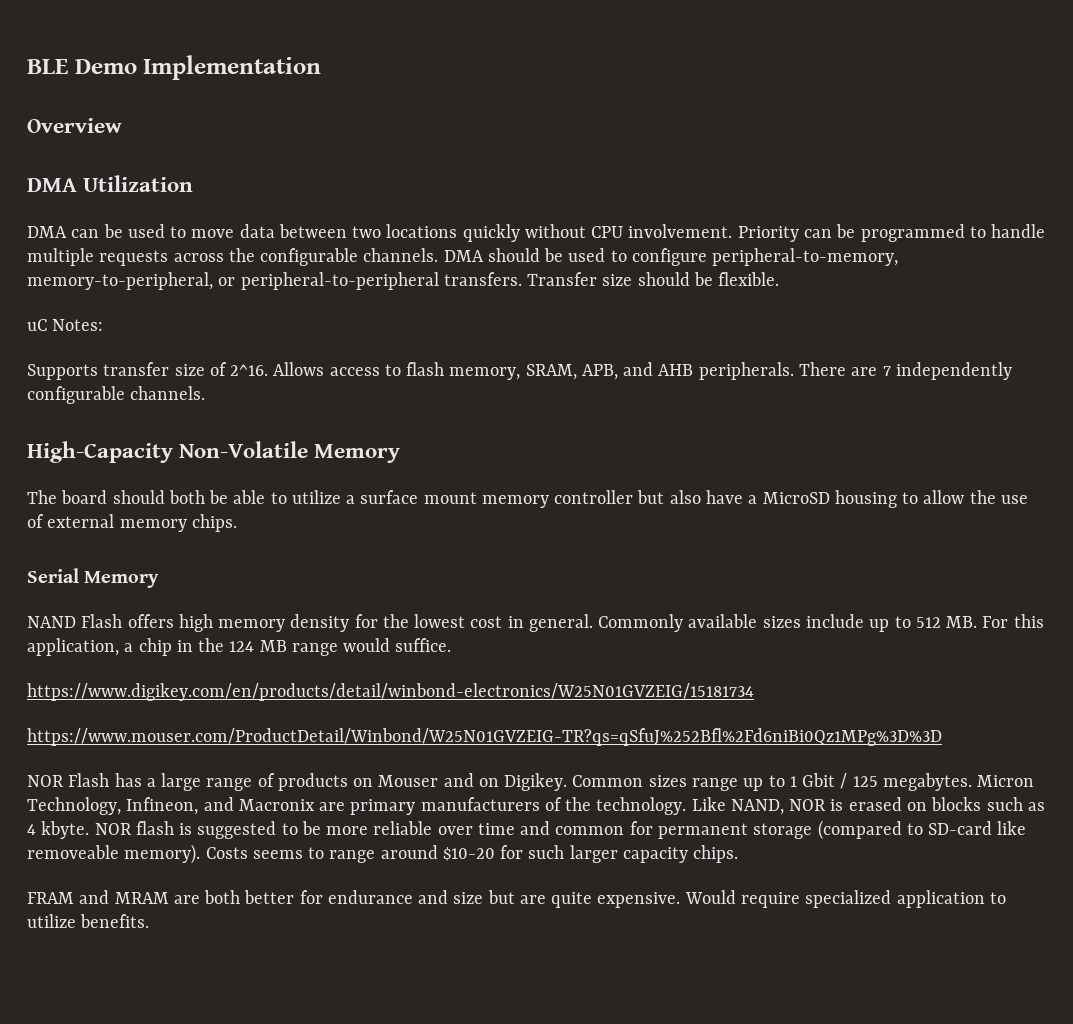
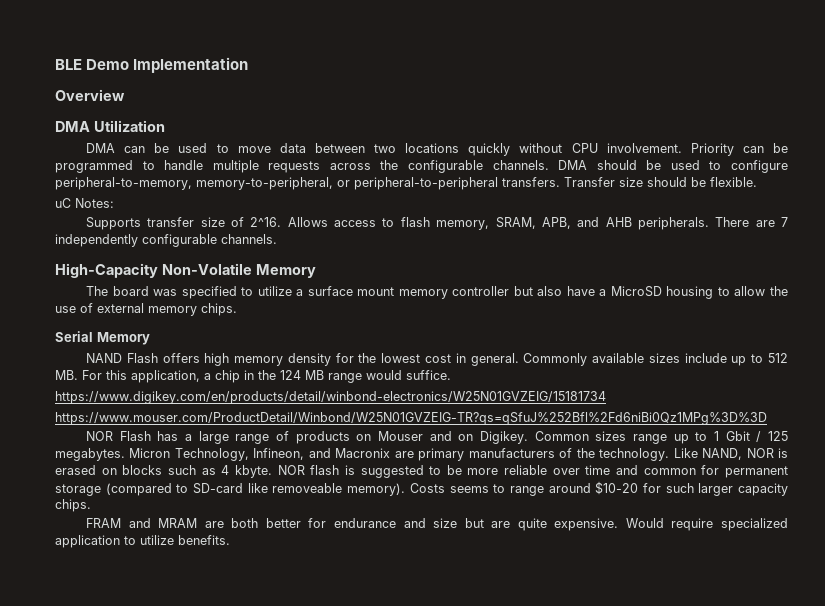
- The board should both be able to utilize a surface mount memory controller but also have a MicroSD housing to allow the use of external memory chips.
+ The board was specified to utilize a surface mount memory controller but also have a MicroSD housing to allow the use of external memory chips.

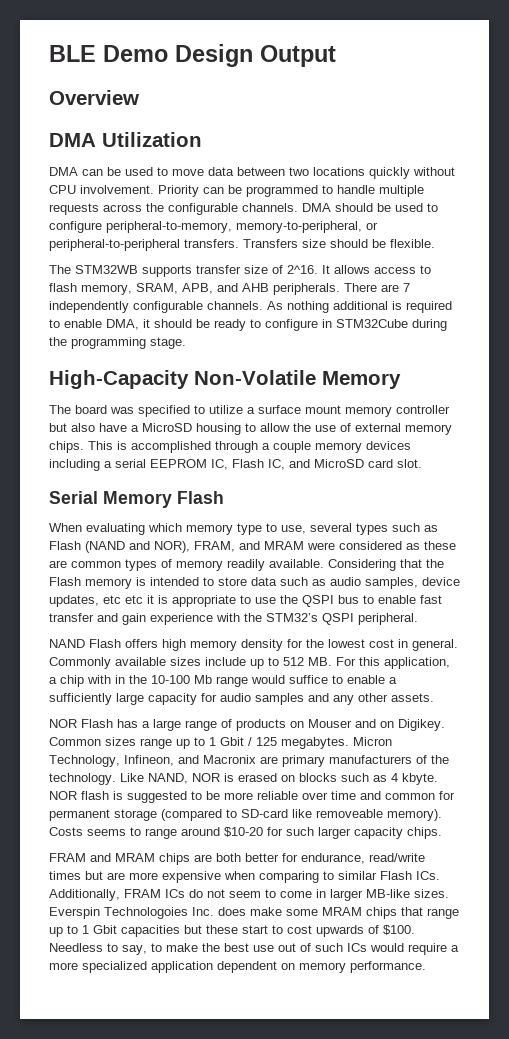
- BLE Demo Implementation
+ BLE Demo Design Output
- Transfer size should be flexible.
+ Transfers size should be flexible.
- uC Notes:
- Supports transfer size of 2^16.
+ The STM32WB supports transfer size of 2^16.
- Allows access to flash memory, SRAM, APB, and AHB peripherals.
+ It allows access to flash memory, SRAM, APB, and AHB peripherals.
+ As nothing additional is required to enable DMA, it should be ready to configure in STM32Cube during the programming stage.
- The board was specified to utilize a surface mount memory controller but also have a MicroSD housing to allow the use of external memory chips.
- Serial Memory
+ The board was specified to utilize a surface mount memory controller but also have a MicroSD housing to allow the use of external memory chips. This is accomplished through a couple memory devices including a serial EEPROM IC, Flash IC, and MicroSD card slot.
+ Serial Memory Flash
+ When evaluating which memory type to use, several types such as Flash (NAND and NOR), FRAM, and MRAM were considered as these are common types of memory readily available. Considering that the Flash memory is intended to store data such as audio samples, device updates, etc etc it is appropriate to use the QSPI bus to enable fast transfer and gain experience with the STM32’s QSPI peripheral.
- Commonly available sizes include up to 512 MB. For this application, a chip in the 124 MB range would suffice.
- https://www.digikey.com/en/products/detail/winbond-electronics/W25N01GVZEIG/15181734
- https://www.mouser.com/ProductDetail/Winbond/W25N01GVZEIG-TR?qs=qSfuJ%252Bfl%2Fd6niBi0Qz1MPg%3D%3D
+ Commonly available sizes include up to 512 MB. For this application, a chip with in the 10-100 Mb range would suffice to enable a sufficiently large capacity for audio samples and any other assets.
- FRAM and MRAM are both better for endurance and size but are quite expensive. Would require specialized application to utilize benefits.
+ FRAM and MRAM chips are both better for endurance, read/write times but are more expensive when comparing to similar Flash ICs. Additionally, FRAM ICs do not seem to come in larger MB-like sizes. Everspin Technologoies Inc. does make some MRAM chips that range up to 1 Gbit capacities but these start to cost upwards of $100. Needless to say, to make the best use out of such ICs would require a more specialized application dependent on memory performance.

